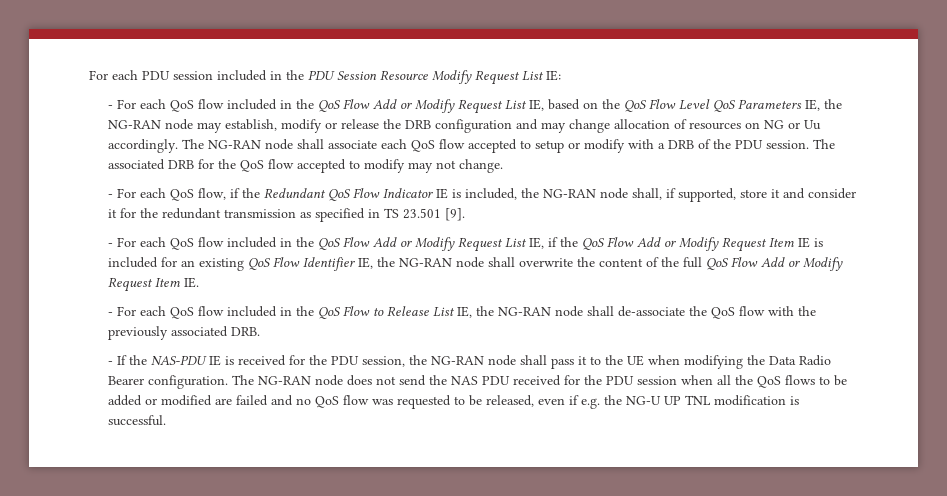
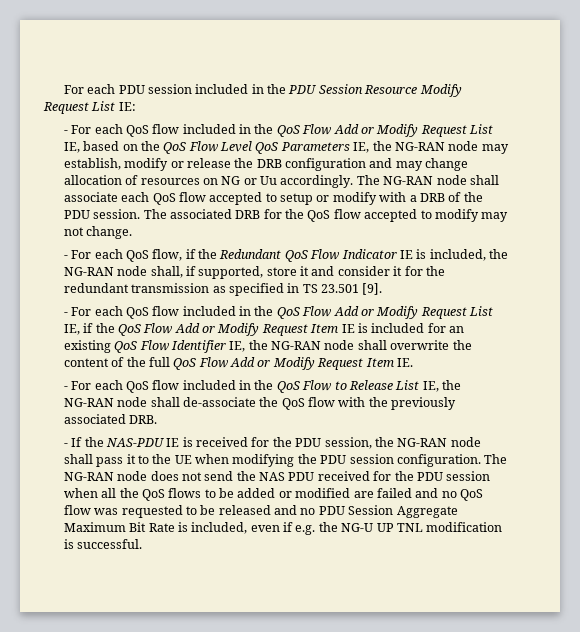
- - If the NAS-PDU IE is received for the PDU session, the NG-RAN node shall pass it to the UE when modifying the Data Radio Bearer configuration.
+ - If the NAS-PDU IE is received for the PDU session, the NG-RAN node shall pass it to the UE when modifying the PDU session configuration.
- The NG-RAN node does not send the NAS PDU received for the PDU session when all the QoS flows to be added or modified are failed and no QoS flow was requested to be released, even if e.g. the NG-U UP TNL modification is successful.
+ The NG-RAN node does not send the NAS PDU received for the PDU session when all the QoS flows to be added or modified are failed and no QoS flow was requested to be released and no PDU Session Aggregate Maximum Bit Rate is included, even if e.g. the NG-U UP TNL modification is successful.

